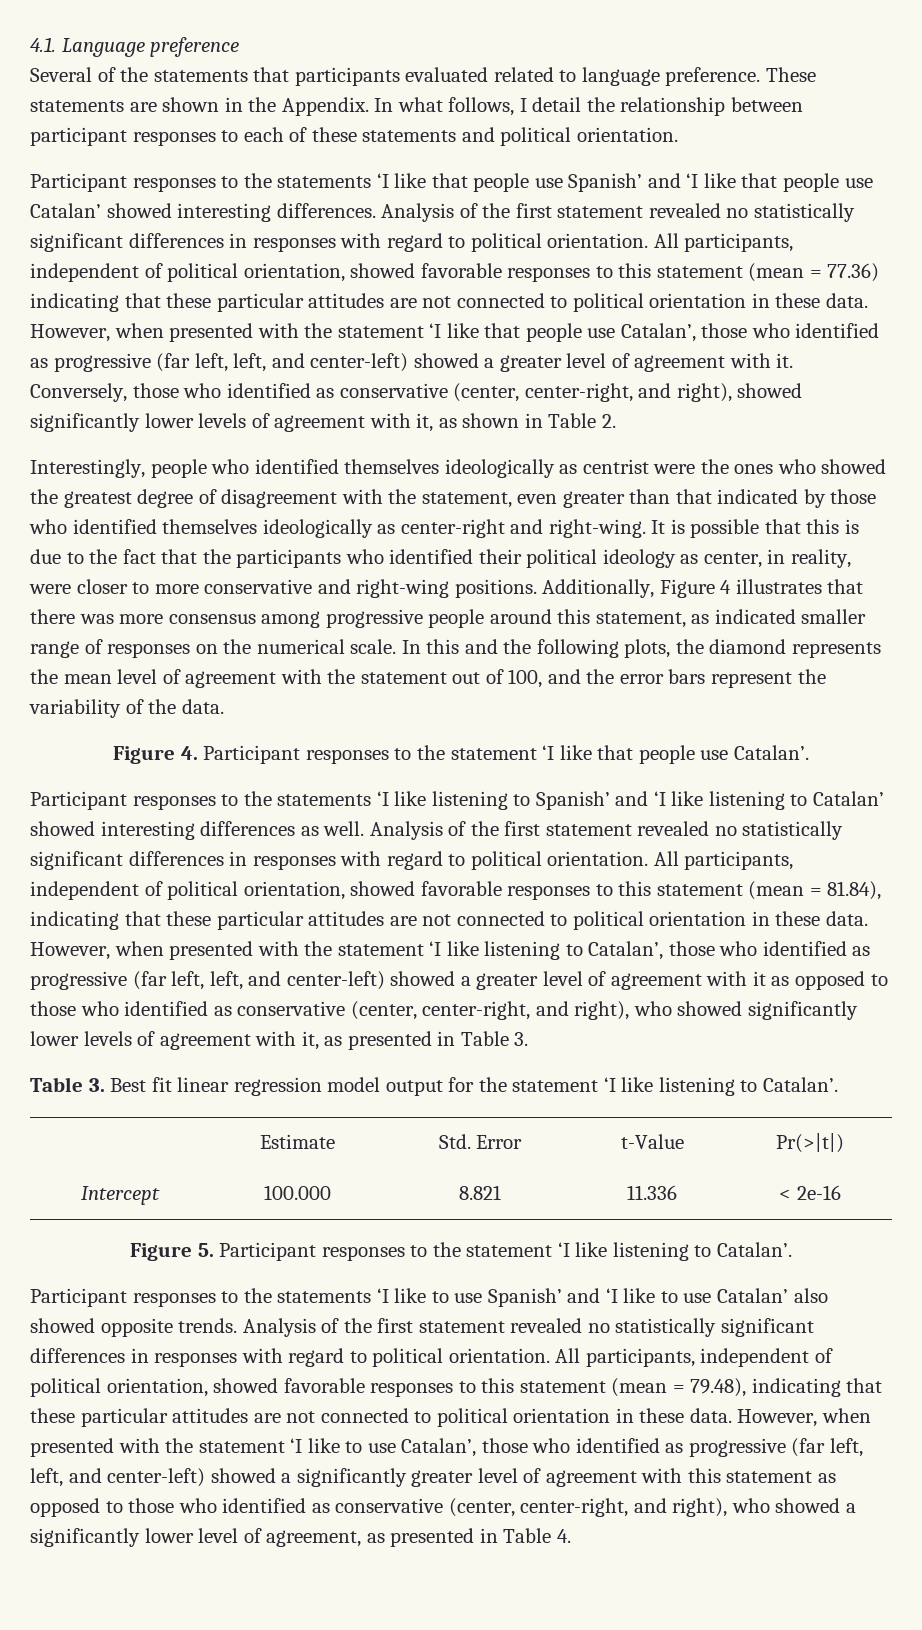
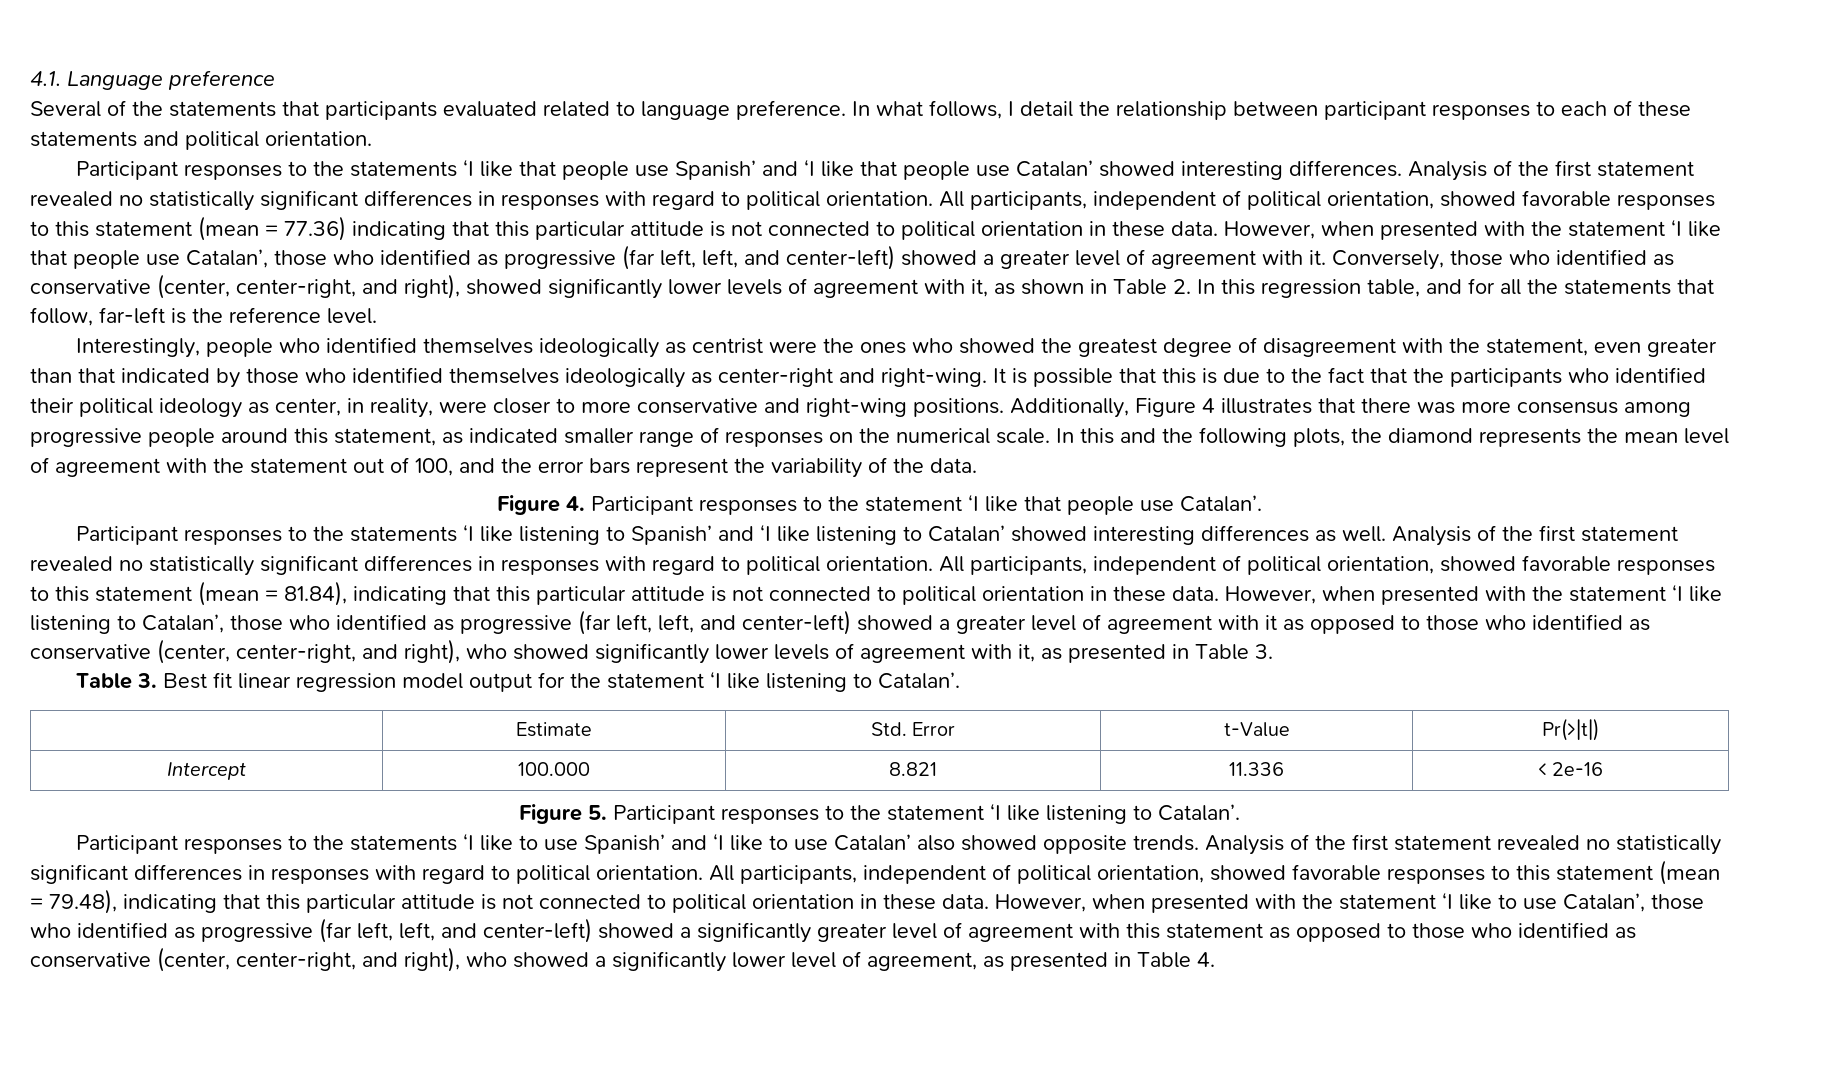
- These statements are shown in the Appendix.
- All participants, independent of political orientation, showed favorable responses to this statement (mean = 77.36) indicating that these particular attitudes are not connected to political orientation in these data.
+ All participants, independent of political orientation, showed favorable responses to this statement (mean = 77.36) indicating that this particular attitude is not connected to political orientation in these data.
- Conversely, those who identified as conservative (center, center-right, and right), showed significantly lower levels of agreement with it, as shown in Table 2.
+ Conversely, those who identified as conservative (center, center-right, and right), showed significantly lower levels of agreement with it, as shown in Table 2. In this regression table, and for all the statements that follow, far-left is the reference level.
- All participants, independent of political orientation, showed favorable responses to this statement (mean = 81.84), indicating that these particular attitudes are not connected to political orientation in these data.
+ All participants, independent of political orientation, showed favorable responses to this statement (mean = 81.84), indicating that this particular attitude is not connected to political orientation in these data.
- All participants, independent of political orientation, showed favorable responses to this statement (mean = 79.48), indicating that these particular attitudes are not connected to political orientation in these data.
+ All participants, independent of political orientation, showed favorable responses to this statement (mean = 79.48), indicating that this particular attitude is not connected to political orientation in these data.

